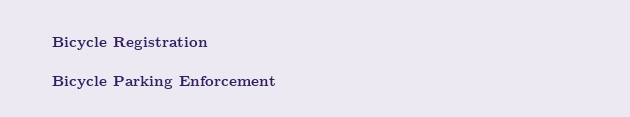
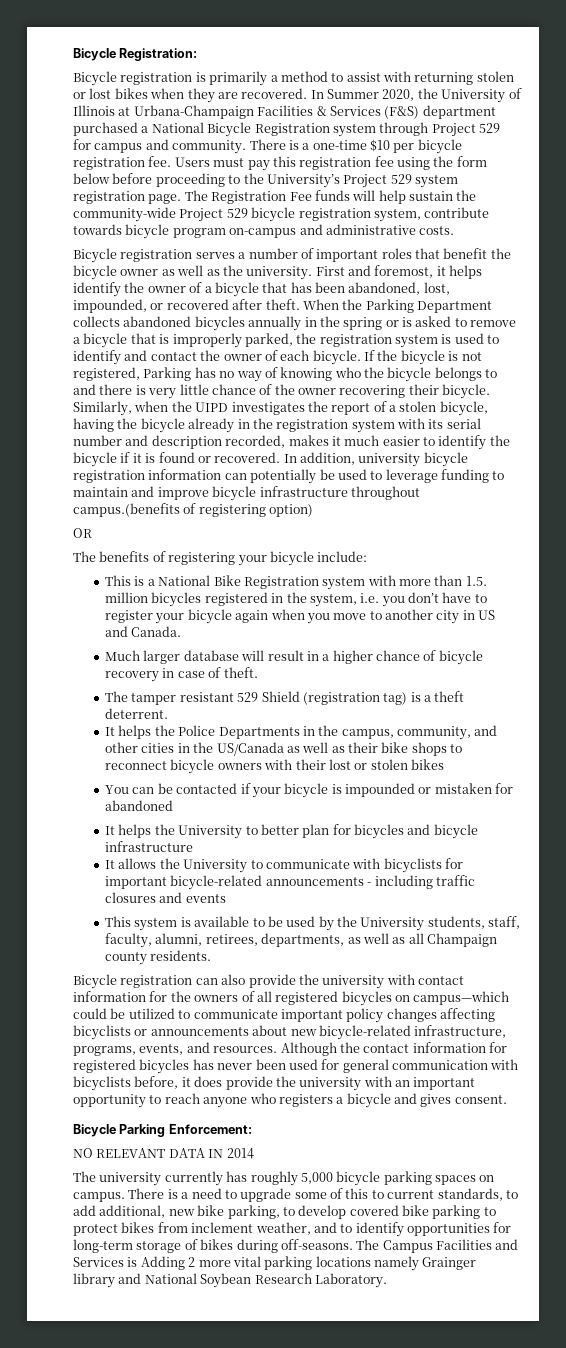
- Bicycle Registration
- Bicycle Parking Enforcement
+ Bicycle Registration:
+ Bicycle registration is primarily a method to assist with returning stolen or lost bikes when they are recovered. In Summer 2020, the University of Illinois at Urbana-Champaign Facilities & Services (F&S) department purchased a National Bicycle Registration system through Project 529 for campus and community. There is a one-time $10 per bicycle registration fee. Users must pay this registration fee using the form below before proceeding to the University’s Project 529 system registration page. The Registration Fee funds will help sustain the community-wide Project 529 bicycle registration system, contribute towards bicycle program on-campus and administrative costs.
+ Bicycle registration serves a number of important roles that benefit the bicycle owner as well as the university. First and foremost, it helps identify the owner of a bicycle that has been abandoned, lost, impounded, or recovered after theft. When the Parking Department collects abandoned bicycles annually in the spring or is asked to remove a bicycle that is improperly parked, the registration system is used to identify and contact the owner of each bicycle. If the bicycle is not registered, Parking has no way of knowing who the bicycle belongs to and there is very little chance of the owner recovering their bicycle. Similarly, when the UIPD investigates the report of a stolen bicycle, having the bicycle already in the registration system with its serial number and description recorded, makes it much easier to identify the bicycle if it is found or recovered. In addition, university bicycle registration information can potentially be used to leverage funding to maintain and improve bicycle infrastructure throughout campus.(benefits of registering option)
+ OR
+ The benefits of registering your bicycle include:
+ This is a National Bike Registration system with more than 1.5. million bicycles registered in the system, i.e. you don’t have to register your bicycle again when you move to another city in US and Canada.
+ Much larger database will result in a higher chance of bicycle recovery in case of theft.
+ The tamper resistant 529 Shield (registration tag) is a theft deterrent.
+ It helps the Police Departments in the campus, community, and other cities in the US/Canada as well as their bike shops to reconnect bicycle owners with their lost or stolen bikes
+ You can be contacted if your bicycle is impounded or mistaken for abandoned
+ It helps the University to better plan for bicycles and bicycle infrastructure
+ It allows the University to communicate with bicyclists for important bicycle-related announcements - including traffic closures and events
+ This system is available to be used by the University students, staff, faculty, alumni, retirees, departments, as well as all Champaign county residents.
+ Bicycle registration can also provide the university with contact information for the owners of all registered bicycles on campus—which could be utilized to communicate important policy changes affecting bicyclists or announcements about new bicycle-related infrastructure, programs, events, and resources. Although the contact information for registered bicycles has never been used for general communication with bicyclists before, it does provide the university with an important opportunity to reach anyone who registers a bicycle and gives consent.
+ Bicycle Parking Enforcement:
+ NO RELEVANT DATA IN 2014
+ The university currently has roughly 5,000 bicycle parking spaces on campus. There is a need to upgrade some of this to current standards, to add additional, new bike parking, to develop covered bike parking to protect bikes from inclement weather, and to identify opportunities for long-term storage of bikes during off-seasons. The Campus Facilities and Services is Adding 2 more vital parking locations namely Grainger library and National Soybean Research Laboratory.

